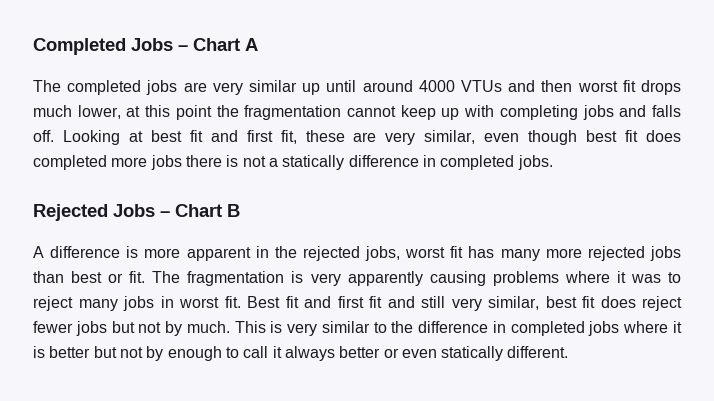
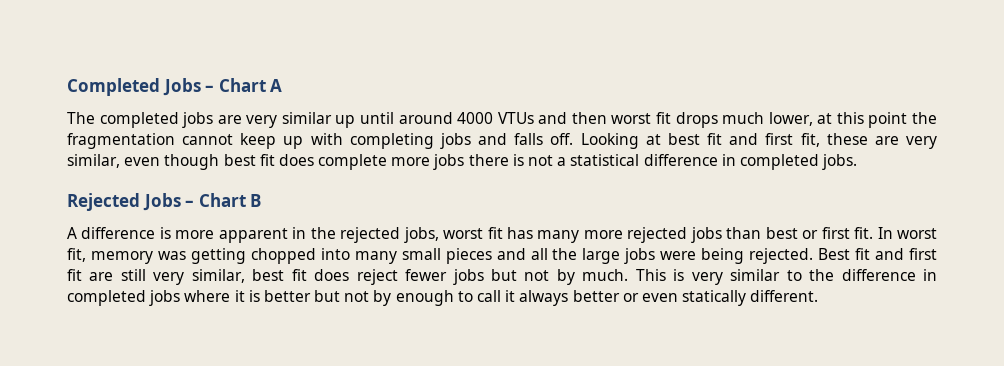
- Looking at best fit and first fit, these are very similar, even though best fit does completed more jobs there is not a statically difference in completed jobs.
+ Looking at best fit and first fit, these are very similar, even though best fit does complete more jobs there is not a statistical difference in completed jobs.
- A difference is more apparent in the rejected jobs, worst fit has many more rejected jobs than best or fit. The fragmentation is very apparently causing problems where it was to reject many jobs in worst fit.
+ A difference is more apparent in the rejected jobs, worst fit has many more rejected jobs than best or first fit. In worst fit, memory was getting chopped into many small pieces and all the large jobs were being rejected.
- Best fit and first fit and still very similar, best fit does reject fewer jobs but not by much.
+ Best fit and first fit are still very similar, best fit does reject fewer jobs but not by much.

